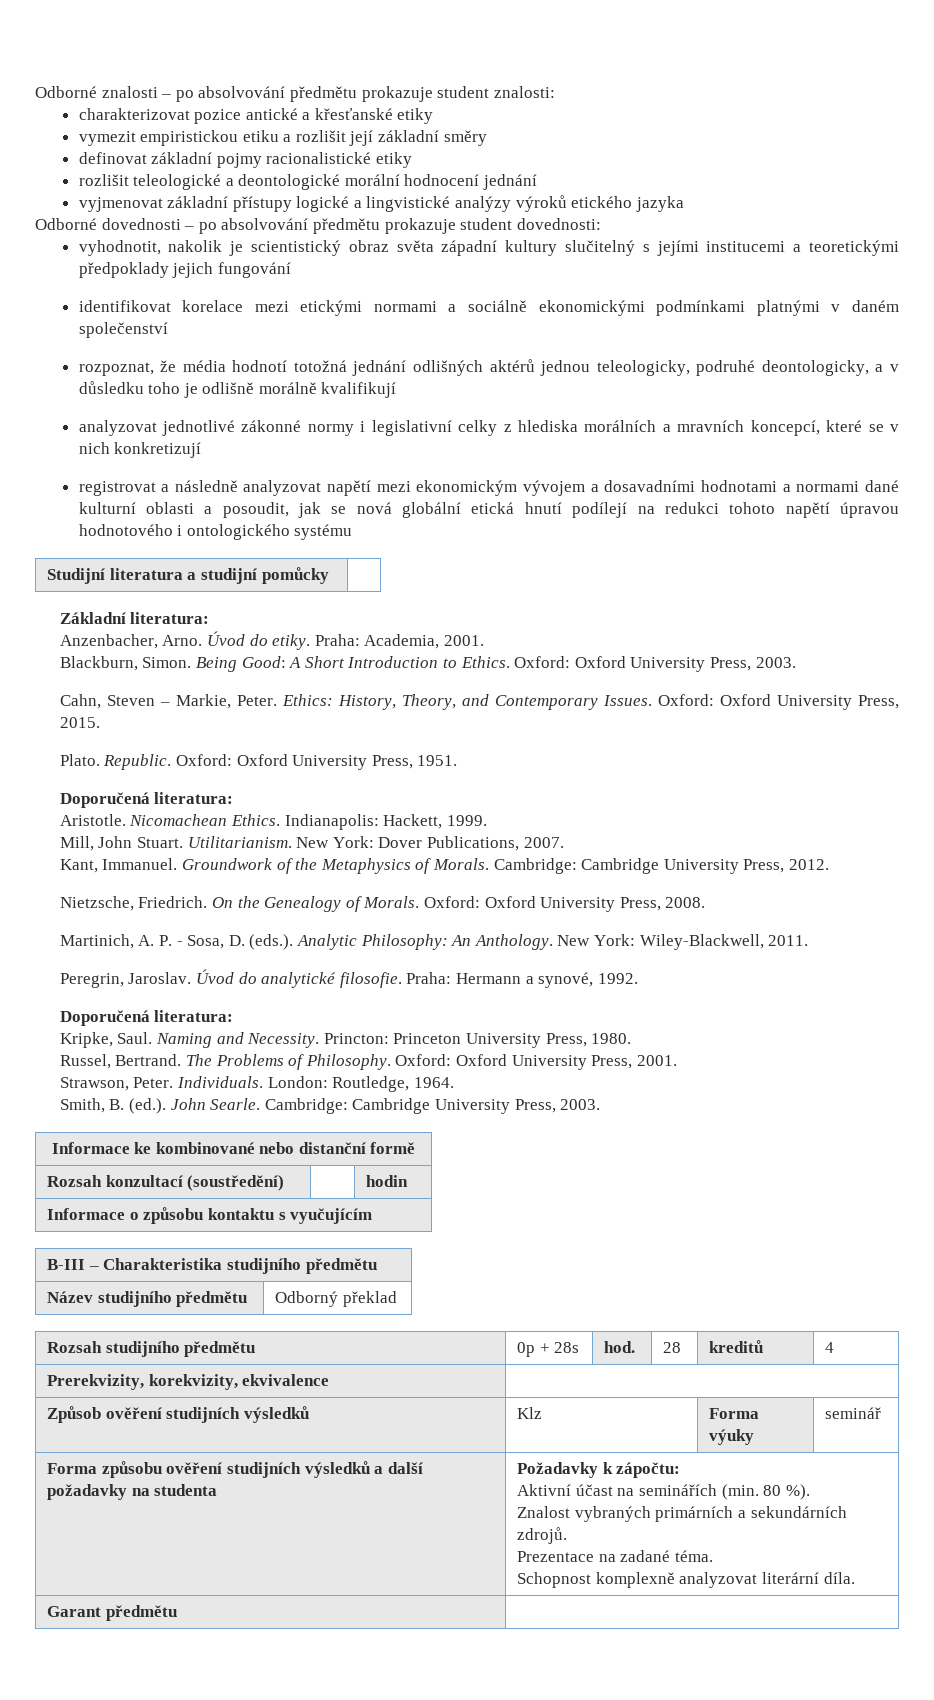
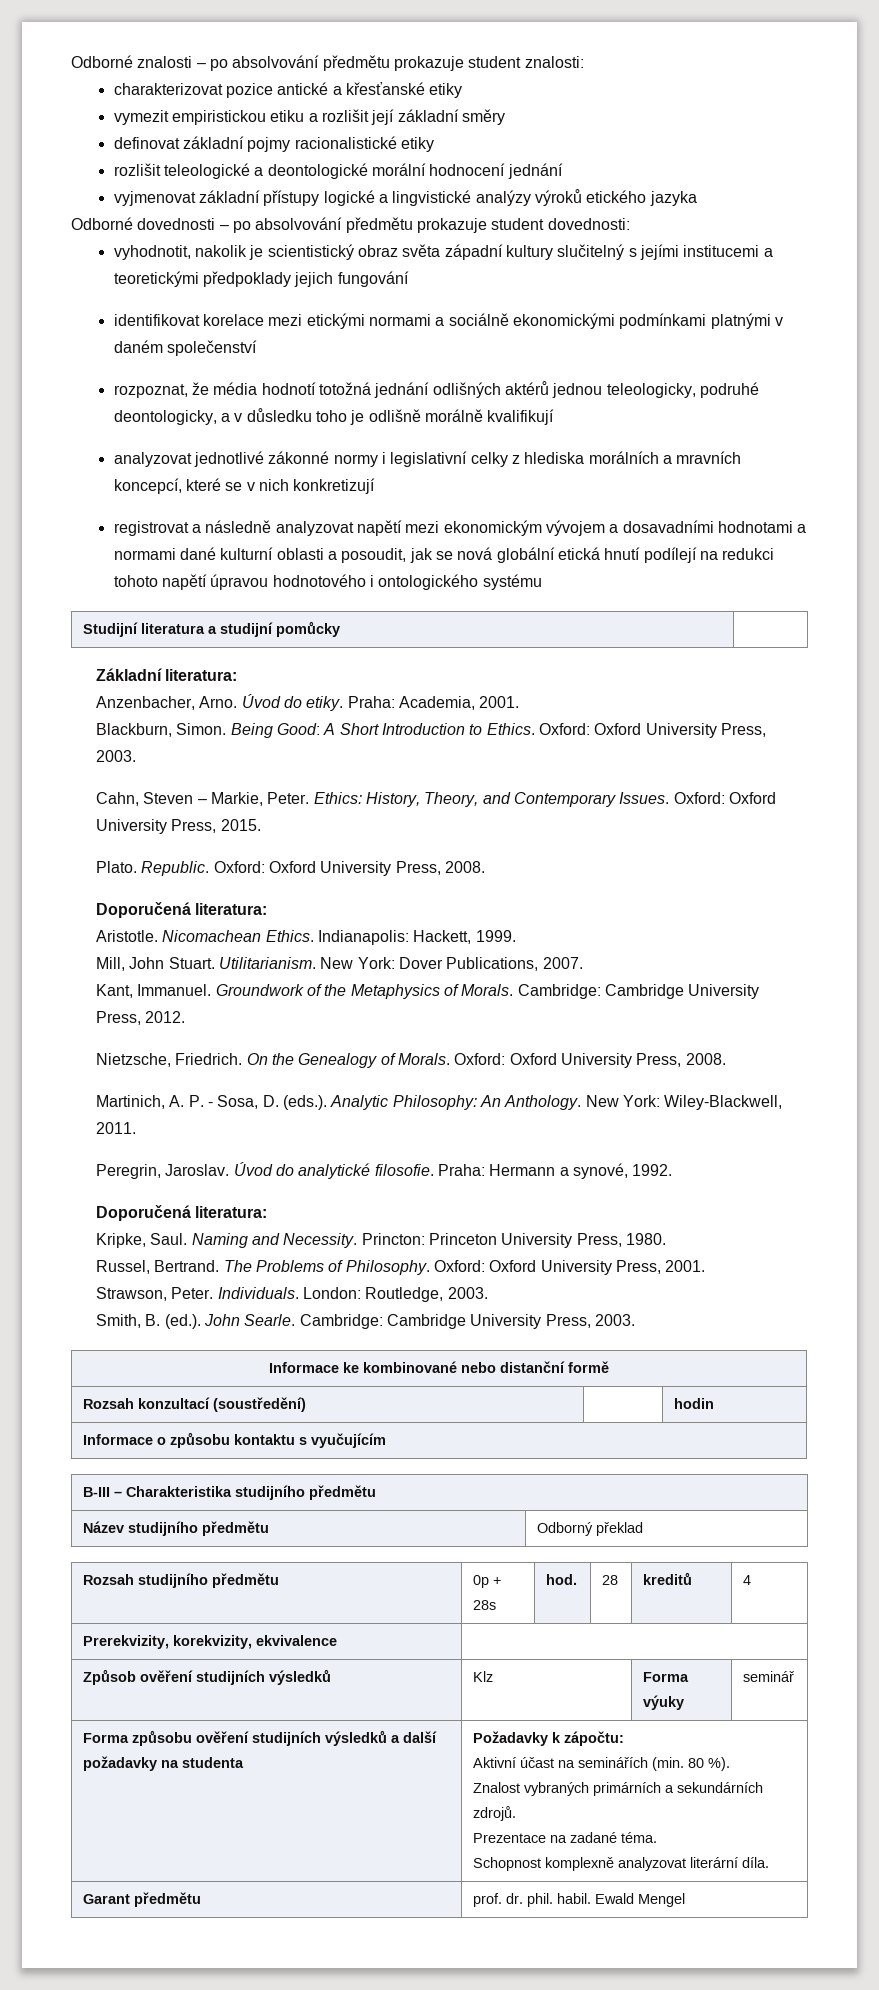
- Republic. Oxford: Oxford University Press, 1951.
+ Republic. Oxford: Oxford University Press, 2008.
- London: Routledge, 1964.
+ London: Routledge, 2003.
- Garant předmětu |
+ Garant předmětu | prof. dr. phil. habil. Ewald Mengel

